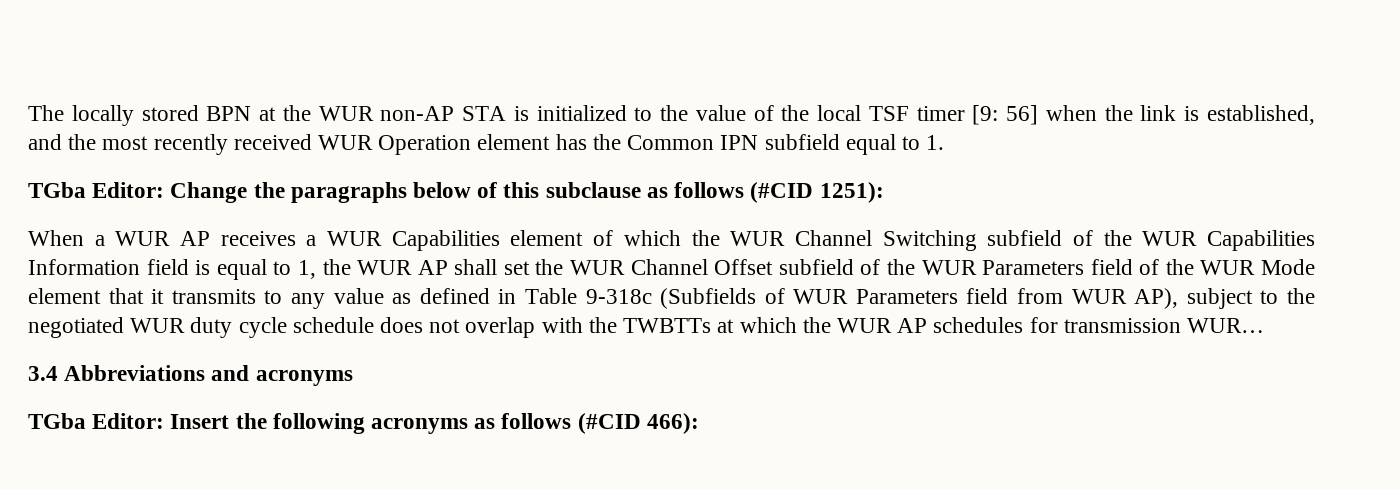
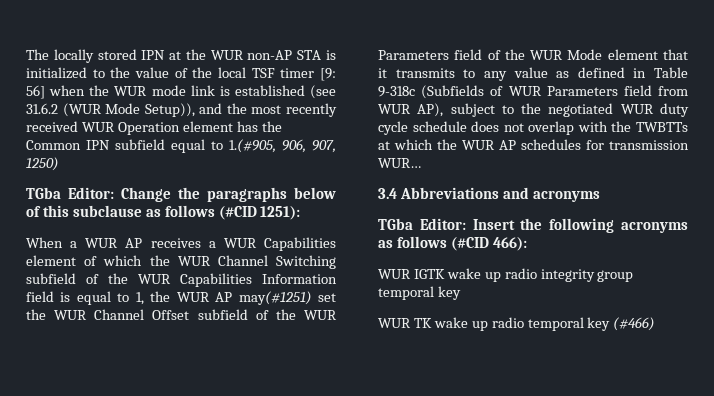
- The locally stored BPN at the WUR non-AP STA is initialized to the value of the local TSF timer [9: 56] when the link is established, and the most recently received WUR Operation element has the Common IPN subfield equal to 1.
+ The locally stored IPN at the WUR non-AP STA is initialized to the value of the local TSF timer [9: 56] when the WUR mode link is established (see 31.6.2 (WUR Mode Setup)), and the most recently received WUR Operation element has the Common IPN subfield equal to 1.(#905, 906, 907, 1250)
- When a WUR AP receives a WUR Capabilities element of which the WUR Channel Switching subfield of the WUR Capabilities Information field is equal to 1, the WUR AP shall set the WUR Channel Offset subfield of the WUR Parameters field of the WUR Mode element that it transmits to any value as defined in Table 9-318c (Subfields of WUR Parameters field from WUR AP), subject to the negotiated WUR duty cycle schedule does not overlap with the TWBTTs at which the WUR AP schedules for transmission WUR…
+ When a WUR AP receives a WUR Capabilities element of which the WUR Channel Switching subfield of the WUR Capabilities Information field is equal to 1, the WUR AP may(#1251) set the WUR Channel Offset subfield of the WUR Parameters field of the WUR Mode element that it transmits to any value as defined in Table 9-318c (Subfields of WUR Parameters field from WUR AP), subject to the negotiated WUR duty cycle schedule does not overlap with the TWBTTs at which the WUR AP schedules for transmission WUR…
+ WUR IGTK wake up radio integrity group temporal key
+ WUR TK wake up radio temporal key (#466)

